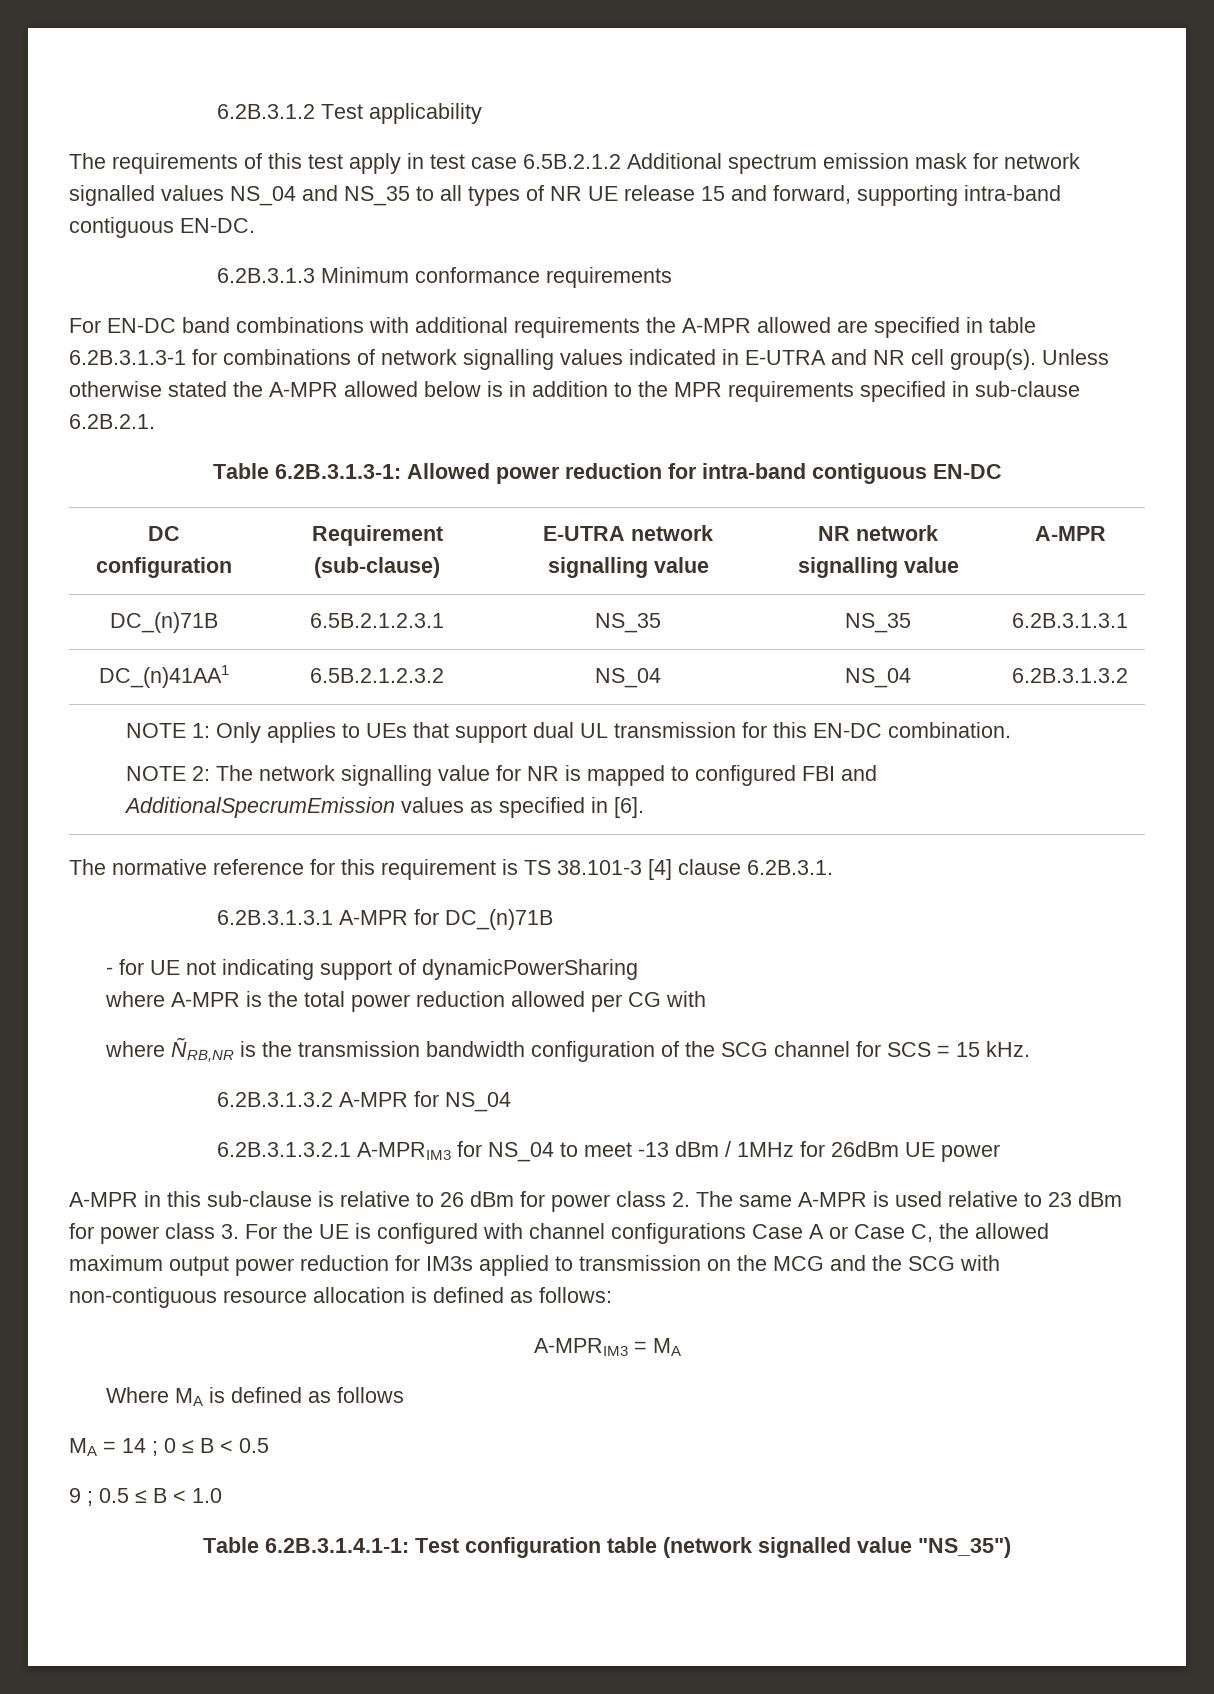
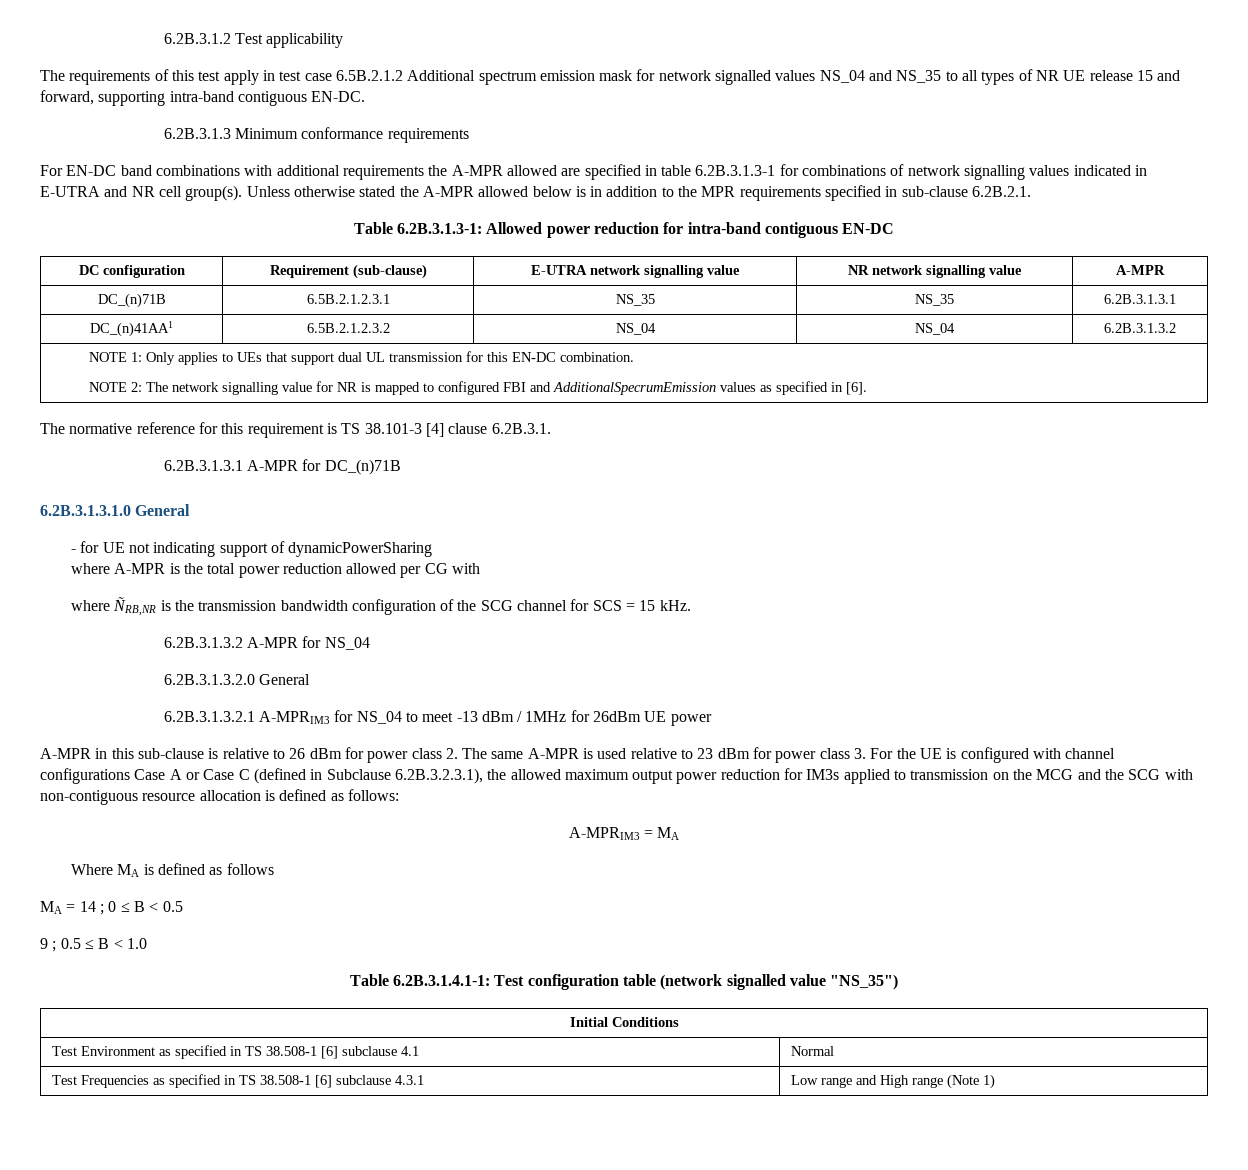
+ 6.2B.3.1.3.1.0 General
+ 6.2B.3.1.3.2.0 General
- A-MPR in this sub-clause is relative to 26 dBm for power class 2. The same A-MPR is used relative to 23 dBm for power class 3. For the UE is configured with channel configurations Case A or Case C, the allowed maximum output power reduction for IM3s applied to transmission on the MCG and the SCG with non-contiguous resource allocation is defined as follows:
+ A-MPR in this sub-clause is relative to 26 dBm for power class 2. The same A-MPR is used relative to 23 dBm for power class 3. For the UE is configured with channel configurations Case A or Case C (defined in Subclause 6.2B.3.2.3.1), the allowed maximum output power reduction for IM3s applied to transmission on the MCG and the SCG with non-contiguous resource allocation is defined as follows:
+ Initial Conditions
+ Test Environment as specified in TS 38.508-1 [6] subclause 4.1 | Normal
+ Test Frequencies as specified in TS 38.508-1 [6] subclause 4.3.1 | Low range and High range (Note 1)

